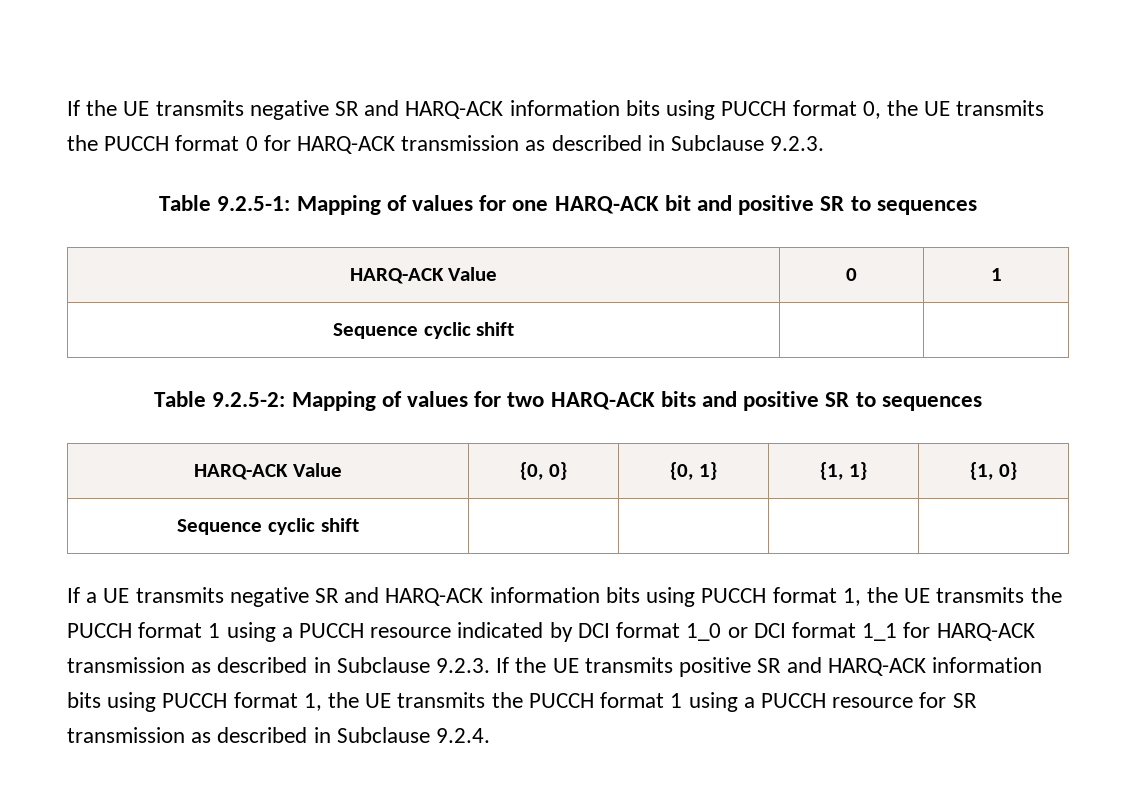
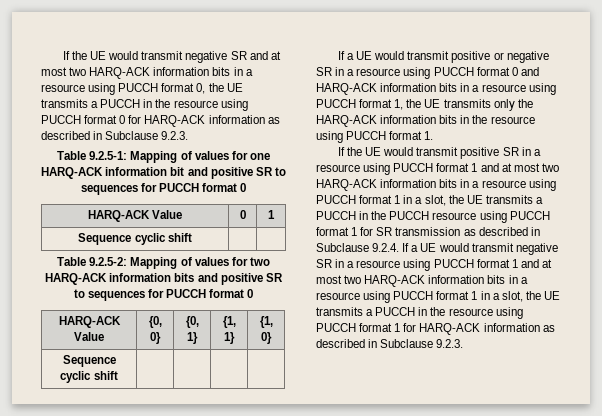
- If the UE transmits negative SR and HARQ-ACK information bits using PUCCH format 0, the UE transmits the PUCCH format 0 for HARQ-ACK transmission as described in Subclause 9.2.3.
+ If the UE would transmit negative SR and at most two HARQ-ACK information bits in a resource using PUCCH format 0, the UE transmits a PUCCH in the resource using PUCCH format 0 for HARQ-ACK information as described in Subclause 9.2.3.
- Table 9.2.5-1: Mapping of values for one HARQ-ACK bit and positive SR to sequences
+ Table 9.2.5-1: Mapping of values for one HARQ-ACK information bit and positive SR to sequences for PUCCH format 0
- Table 9.2.5-2: Mapping of values for two HARQ-ACK bits and positive SR to sequences
+ Table 9.2.5-2: Mapping of values for two HARQ-ACK information bits and positive SR to sequences for PUCCH format 0
- If a UE transmits negative SR and HARQ-ACK information bits using PUCCH format 1, the UE transmits the PUCCH format 1 using a PUCCH resource indicated by DCI format 1_0 or DCI format 1_1 for HARQ-ACK transmission as described in Subclause 9.2.3. If the UE transmits positive SR and HARQ-ACK information bits using PUCCH format 1, the UE transmits the PUCCH format 1 using a PUCCH resource for SR transmission as described in Subclause 9.2.4.
+ If a UE would transmit positive or negative SR in a resource using PUCCH format 0 and HARQ-ACK information bits in a resource using PUCCH format 1, the UE transmits only the HARQ-ACK information bits in the resource using PUCCH format 1.
+ If the UE would transmit positive SR in a resource using PUCCH format 1 and at most two HARQ-ACK information bits in a resource using PUCCH format 1 in a slot, the UE transmits a PUCCH in the PUCCH resource using PUCCH format 1 for SR transmission as described in Subclause 9.2.4. If a UE would transmit negative SR in a resource using PUCCH format 1 and at most two HARQ-ACK information bits in a resource using PUCCH format 1 in a slot, the UE transmits a PUCCH in the resource using PUCCH format 1 for HARQ-ACK information as described in Subclause 9.2.3.

